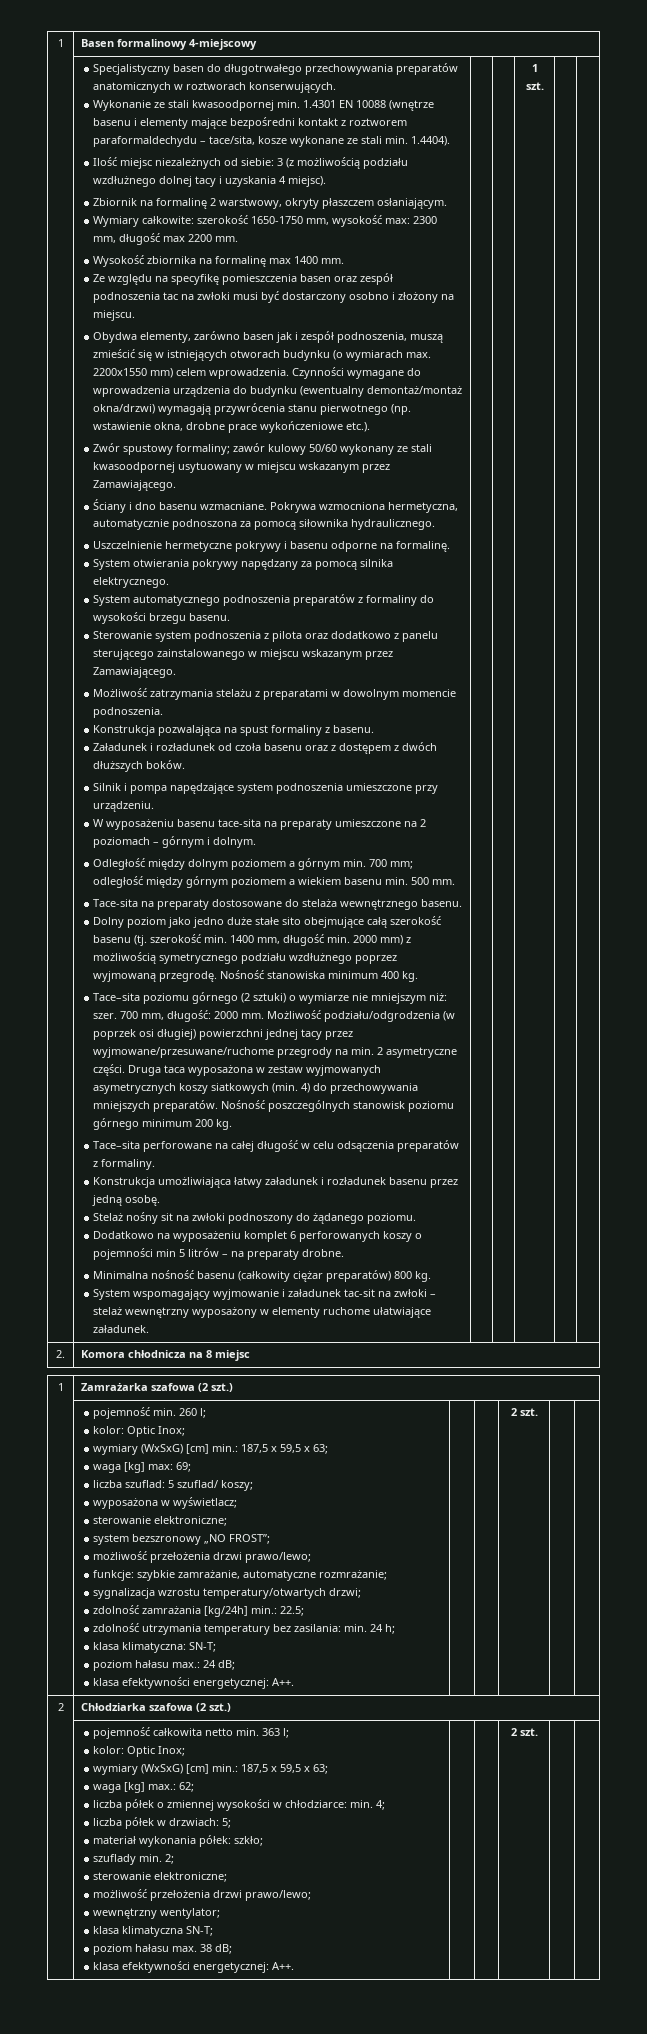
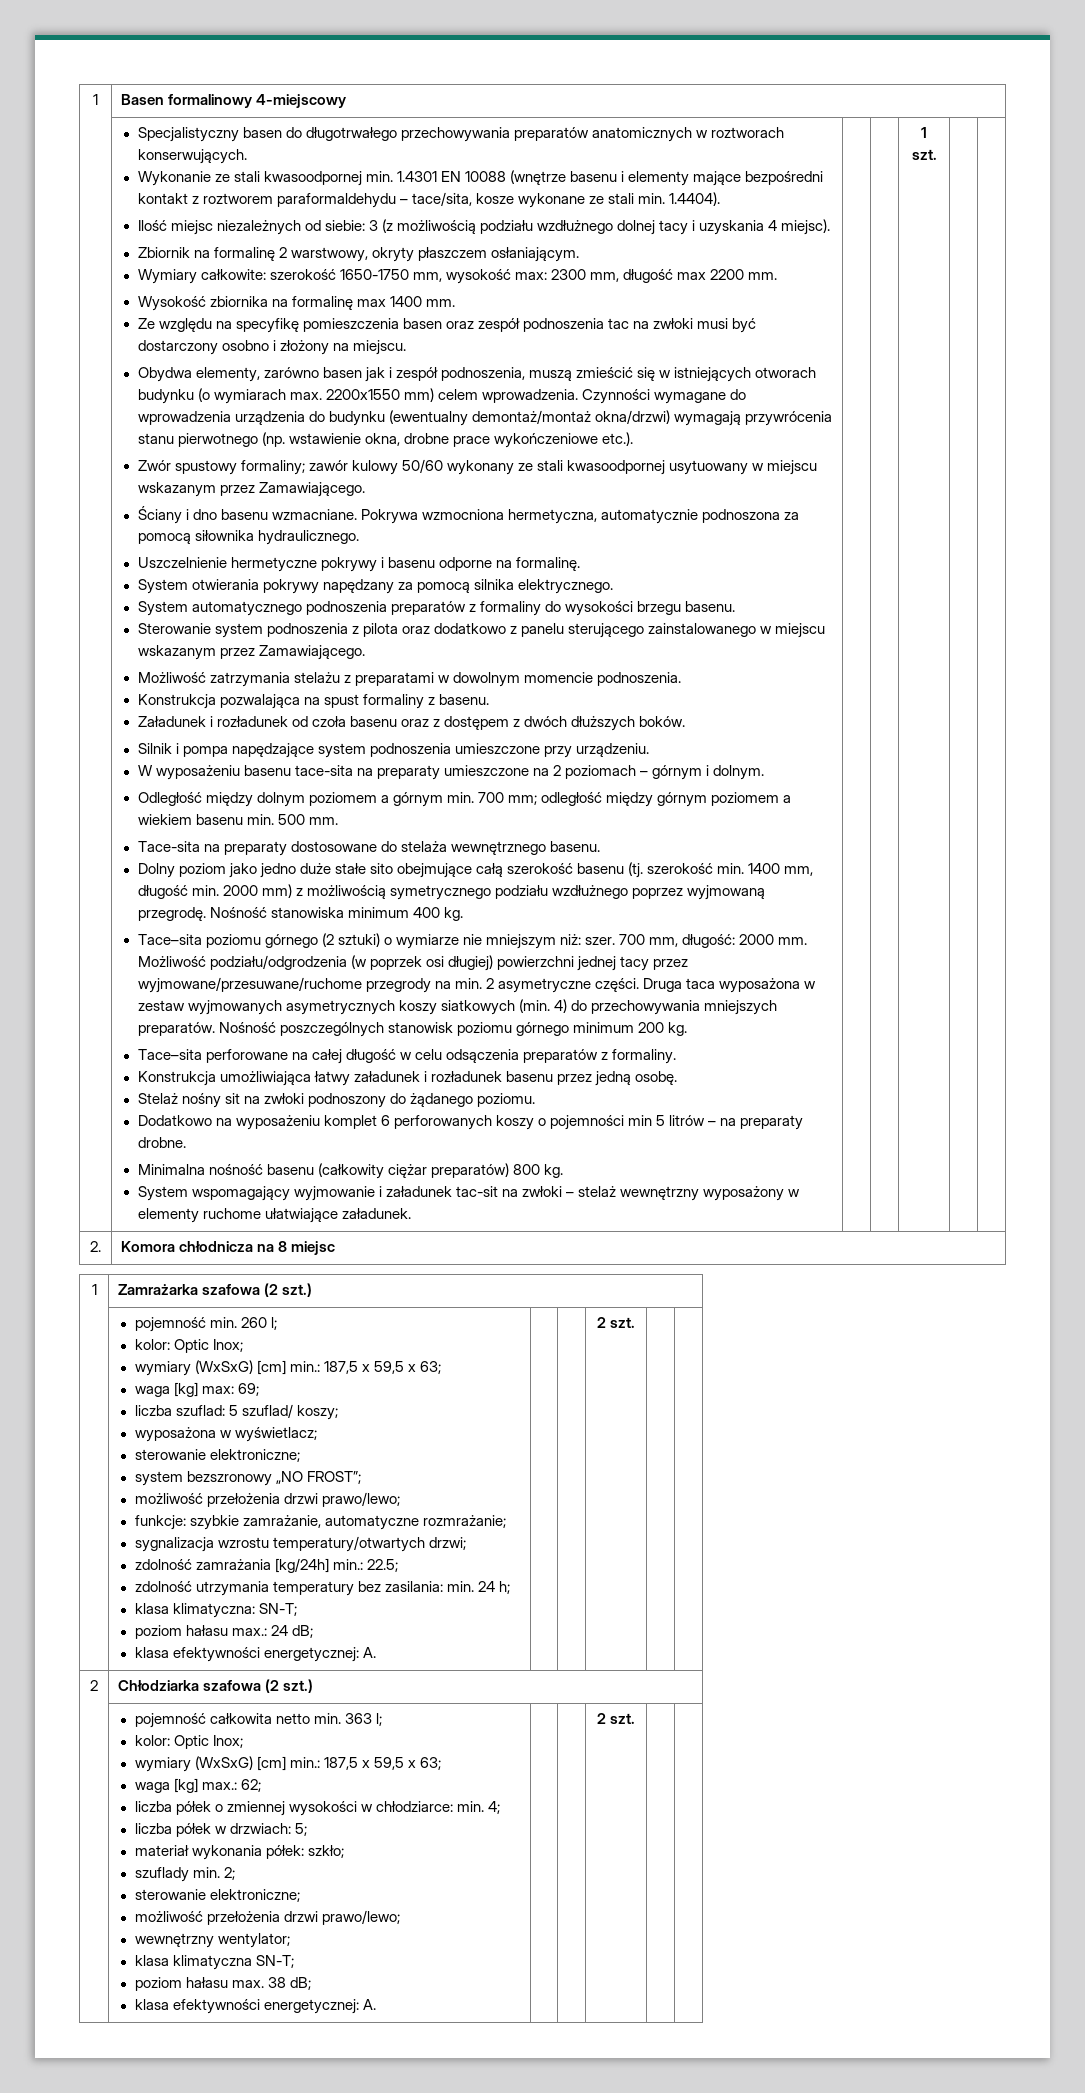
- Wykonanie ze stali kwasoodpornej min. 1.4301 EN 10088 (wnętrze basenu i elementy mające bezpośredni kontakt z roztworem paraformaldechydu – tace/sita, kosze wykonane ze stali min. 1.4404).
+ Wykonanie ze stali kwasoodpornej min. 1.4301 EN 10088 (wnętrze basenu i elementy mające bezpośredni kontakt z roztworem paraformaldehydu – tace/sita, kosze wykonane ze stali min. 1.4404).
  poziom hałasu max.: 24 dB;
- klasa efektywności energetycznej: A++.
+ klasa efektywności energetycznej: A.
  poziom hałasu max. 38 dB;
- klasa efektywności energetycznej: A++.
+ klasa efektywności energetycznej: A.

